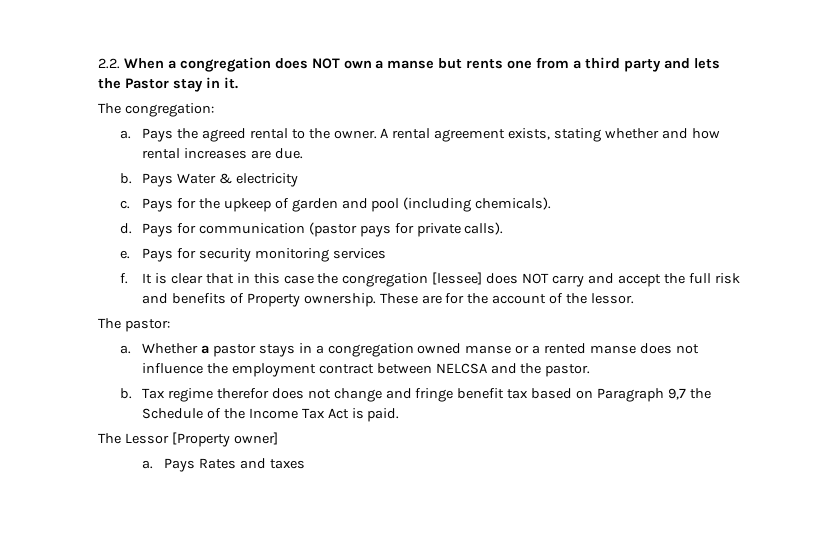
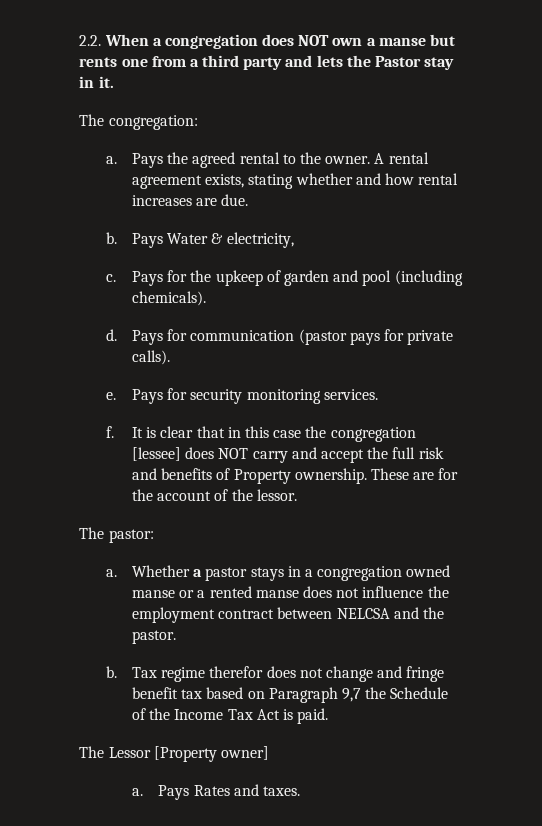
- Pays Water & electricity
+ Pays Water & electricity,
- Pays for security monitoring services
+ Pays for security monitoring services.
- Pays Rates and taxes
+ Pays Rates and taxes.

